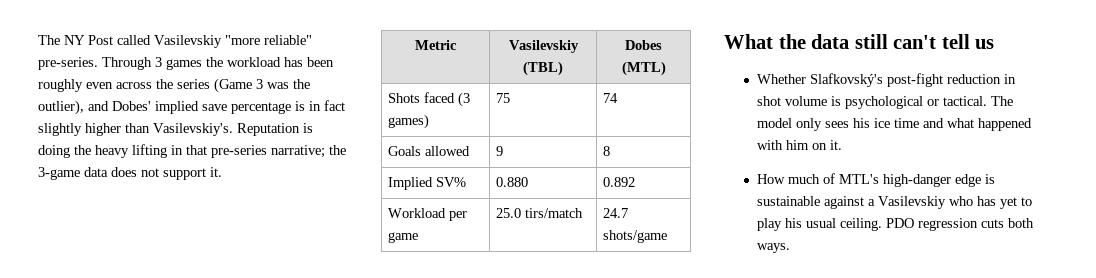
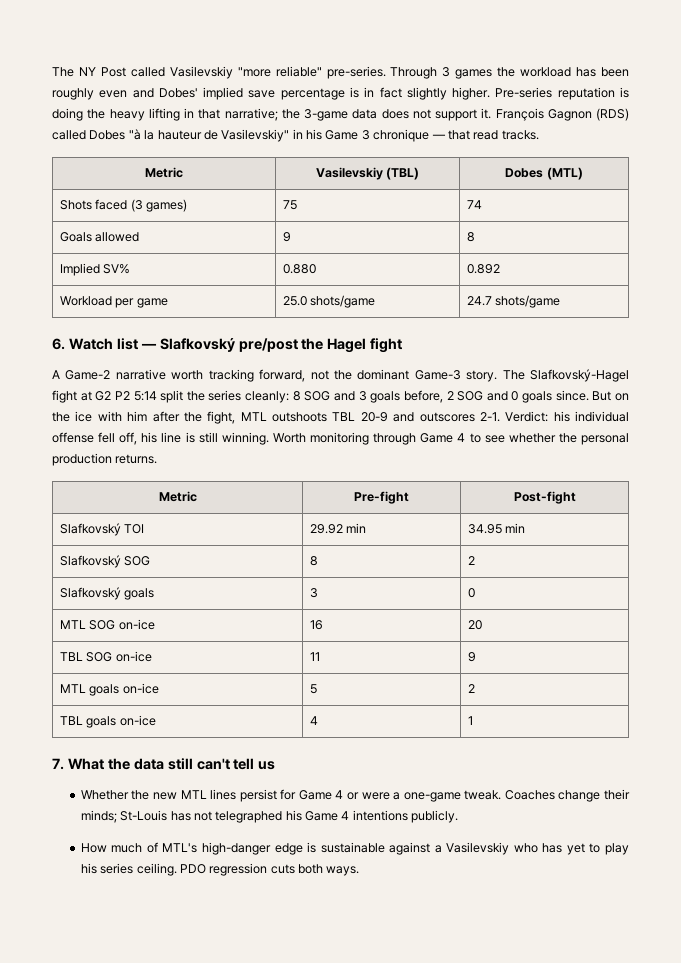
- Through 3 games the workload has been roughly even across the series (Game 3 was the outlier), and Dobes' implied save percentage is in fact slightly higher than Vasilevskiy's. Reputation is doing the heavy lifting in that pre-series narrative; the 3-game data does not support it.
+ Through 3 games the workload has been roughly even and Dobes' implied save percentage is in fact slightly higher. Pre-series reputation is doing the heavy lifting in that narrative; the 3-game data does not support it. François Gagnon (RDS) called Dobes "à la hauteur de Vasilevskiy" in his Game 3 chronique — that read tracks.
- Workload per game | 25.0 tirs/match | 24.7 shots/game
+ Workload per game | 25.0 shots/game | 24.7 shots/game
- What the data still can't tell us
+ 6. Watch list — Slafkovský pre/post the Hagel fight
+ A Game-2 narrative worth tracking forward, not the dominant Game-3 story. The Slafkovský-Hagel fight at G2 P2 5:14 split the series cleanly: 8 SOG and 3 goals before, 2 SOG and 0 goals since. But on the ice with him after the fight, MTL outshoots TBL 20-9 and outscores 2-1. Verdict: his individual offense fell off, his line is still winning. Worth monitoring through Game 4 to see whether the personal production returns.
+ Metric | Pre-fight | Post-fight
+ Slafkovský TOI | 29.92 min | 34.95 min
+ Slafkovský SOG | 8 | 2
+ Slafkovský goals | 3 | 0
+ MTL SOG on-ice | 16 | 20
+ TBL SOG on-ice | 11 | 9
+ MTL goals on-ice | 5 | 2
+ TBL goals on-ice | 4 | 1
+ 7. What the data still can't tell us
- Whether Slafkovský's post-fight reduction in shot volume is psychological or tactical. The model only sees his ice time and what happened with him on it.
+ Whether the new MTL lines persist for Game 4 or were a one-game tweak. Coaches change their minds; St-Louis has not telegraphed his Game 4 intentions publicly.
- How much of MTL's high-danger edge is sustainable against a Vasilevskiy who has yet to play his usual ceiling.
+ How much of MTL's high-danger edge is sustainable against a Vasilevskiy who has yet to play his series ceiling.

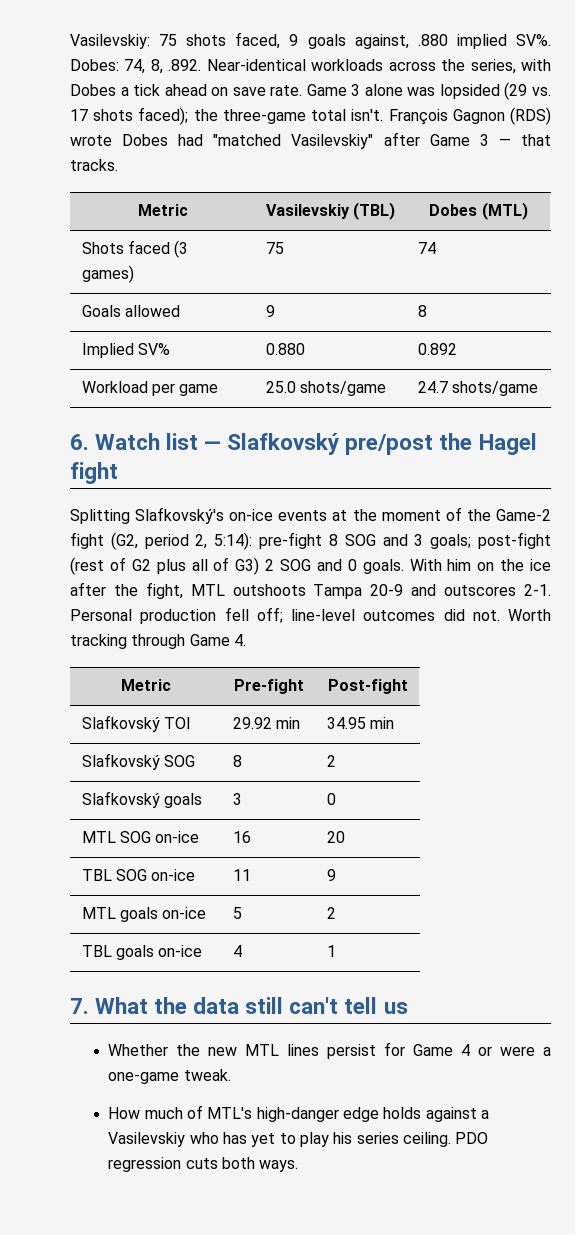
- The NY Post called Vasilevskiy "more reliable" pre-series. Through 3 games the workload has been roughly even and Dobes' implied save percentage is in fact slightly higher. Pre-series reputation is doing the heavy lifting in that narrative; the 3-game data does not support it. François Gagnon (RDS) called Dobes "à la hauteur de Vasilevskiy" in his Game 3 chronique — that read tracks.
+ Vasilevskiy: 75 shots faced, 9 goals against, .880 implied SV%. Dobes: 74, 8, .892. Near-identical workloads across the series, with Dobes a tick ahead on save rate. Game 3 alone was lopsided (29 vs. 17 shots faced); the three-game total isn't. François Gagnon (RDS) wrote Dobes had "matched Vasilevskiy" after Game 3 — that tracks.
- A Game-2 narrative worth tracking forward, not the dominant Game-3 story. The Slafkovský-Hagel fight at G2 P2 5:14 split the series cleanly: 8 SOG and 3 goals before, 2 SOG and 0 goals since. But on the ice with him after the fight, MTL outshoots TBL 20-9 and outscores 2-1.
+ Splitting Slafkovský's on-ice events at the moment of the Game-2 fight (G2, period 2, 5:14): pre-fight 8 SOG and 3 goals; post-fight (rest of G2 plus all of G3) 2 SOG and 0 goals. With him on the ice after the fight, MTL outshoots Tampa 20-9 and outscores 2-1.
- Verdict: his individual offense fell off, his line is still winning. Worth monitoring through Game 4 to see whether the personal production returns.
+ Personal production fell off; line-level outcomes did not. Worth tracking through Game 4.
- Coaches change their minds; St-Louis has not telegraphed his Game 4 intentions publicly.
- How much of MTL's high-danger edge is sustainable against a Vasilevskiy who has yet to play his series ceiling.
+ How much of MTL's high-danger edge holds against a Vasilevskiy who has yet to play his series ceiling.

